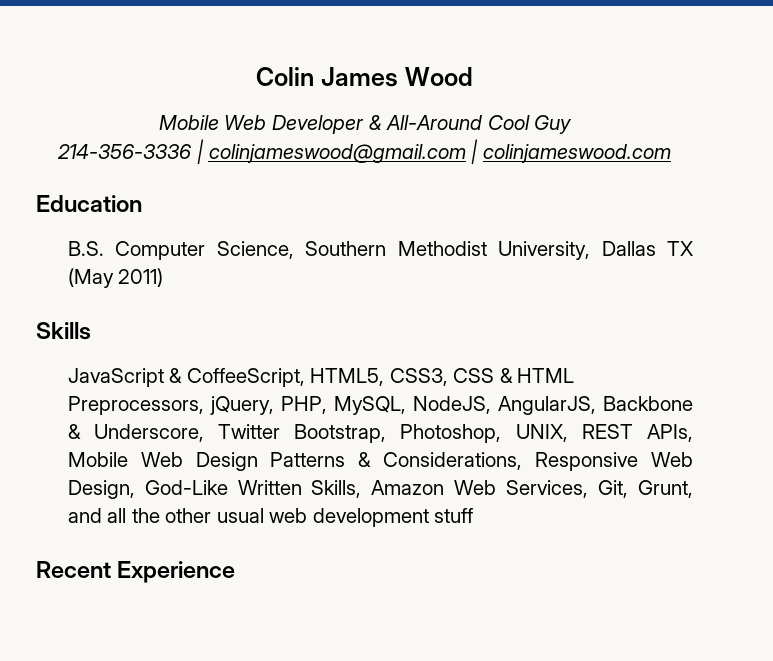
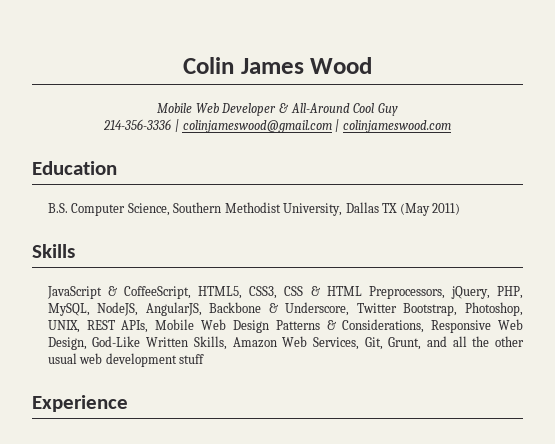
- Recent Experience
+ Experience

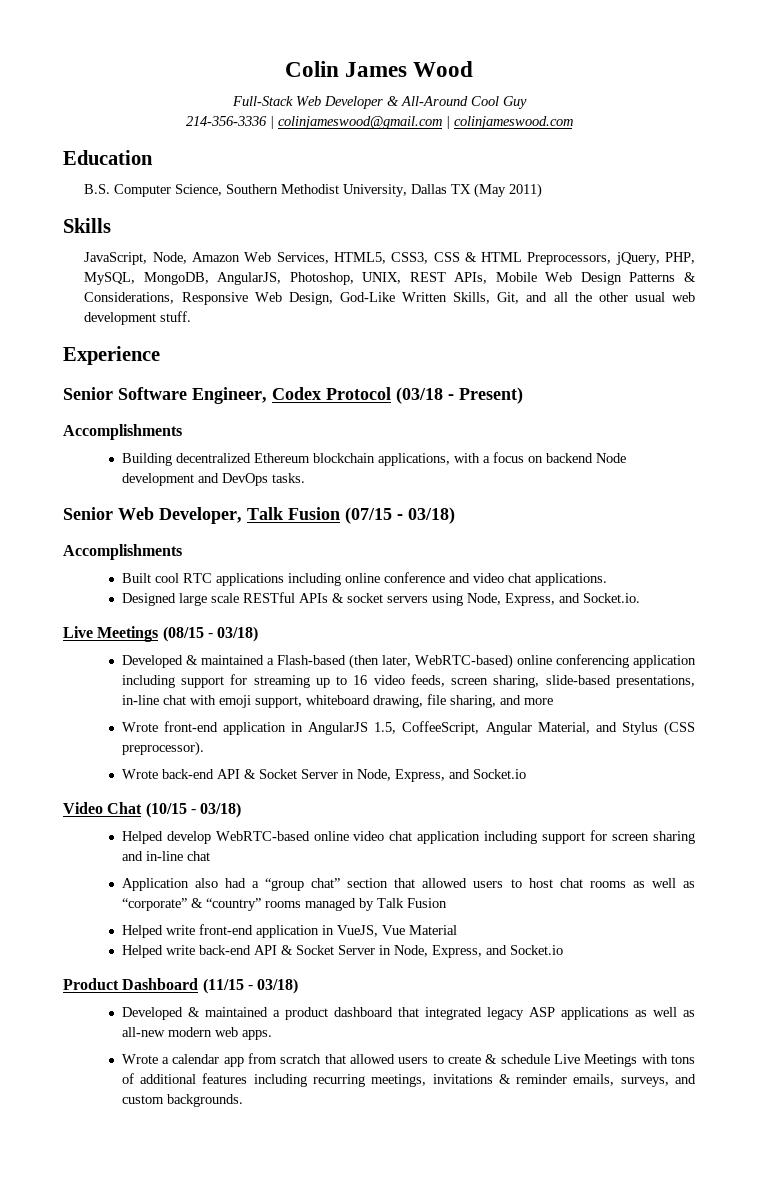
- Mobile Web Developer & All-Around Cool Guy
+ Full-Stack Web Developer & All-Around Cool Guy
- JavaScript & CoffeeScript, HTML5, CSS3, CSS & HTML Preprocessors, jQuery, PHP, MySQL, NodeJS, AngularJS, Backbone & Underscore, Twitter Bootstrap, Photoshop, UNIX, REST APIs, Mobile Web Design Patterns & Considerations, Responsive Web Design, God-Like Written Skills, Amazon Web Services, Git, Grunt, and all the other usual web development stuff
+ JavaScript, Node, Amazon Web Services, HTML5, CSS3, CSS & HTML Preprocessors, jQuery, PHP, MySQL, MongoDB, AngularJS, Photoshop, UNIX, REST APIs, Mobile Web Design Patterns & Considerations, Responsive Web Design, God-Like Written Skills, Git, and all the other usual web development stuff.
+ Senior Software Engineer, Codex Protocol (03/18 - Present)
+ Accomplishments
+ Building decentralized Ethereum blockchain applications, with a focus on backend Node development and DevOps tasks.
+ Senior Web Developer, Talk Fusion (07/15 - 03/18)
+ Accomplishments
+ Built cool RTC applications including online conference and video chat applications.
+ Designed large scale RESTful APIs & socket servers using Node, Express, and Socket.io.
+ Live Meetings (08/15 - 03/18)
+ Developed & maintained a Flash-based (then later, WebRTC-based) online conferencing application including support for streaming up to 16 video feeds, screen sharing, slide-based presentations, in-line chat with emoji support, whiteboard drawing, file sharing, and more
+ Wrote front-end application in AngularJS 1.5, CoffeeScript, Angular Material, and Stylus (CSS preprocessor).
+ Wrote back-end API & Socket Server in Node, Express, and Socket.io
+ Video Chat (10/15 - 03/18)
+ Helped develop WebRTC-based online video chat application including support for screen sharing and in-line chat
+ Application also had a “group chat” section that allowed users to host chat rooms as well as “corporate” & “country” rooms managed by Talk Fusion
+ Helped write front-end application in VueJS, Vue Material
+ Helped write back-end API & Socket Server in Node, Express, and Socket.io
+ Product Dashboard (11/15 - 03/18)
+ Developed & maintained a product dashboard that integrated legacy ASP applications as well as all-new modern web apps.
+ Wrote a calendar app from scratch that allowed users to create & schedule Live Meetings with tons of additional features including recurring meetings, invitations & reminder emails, surveys, and custom backgrounds.

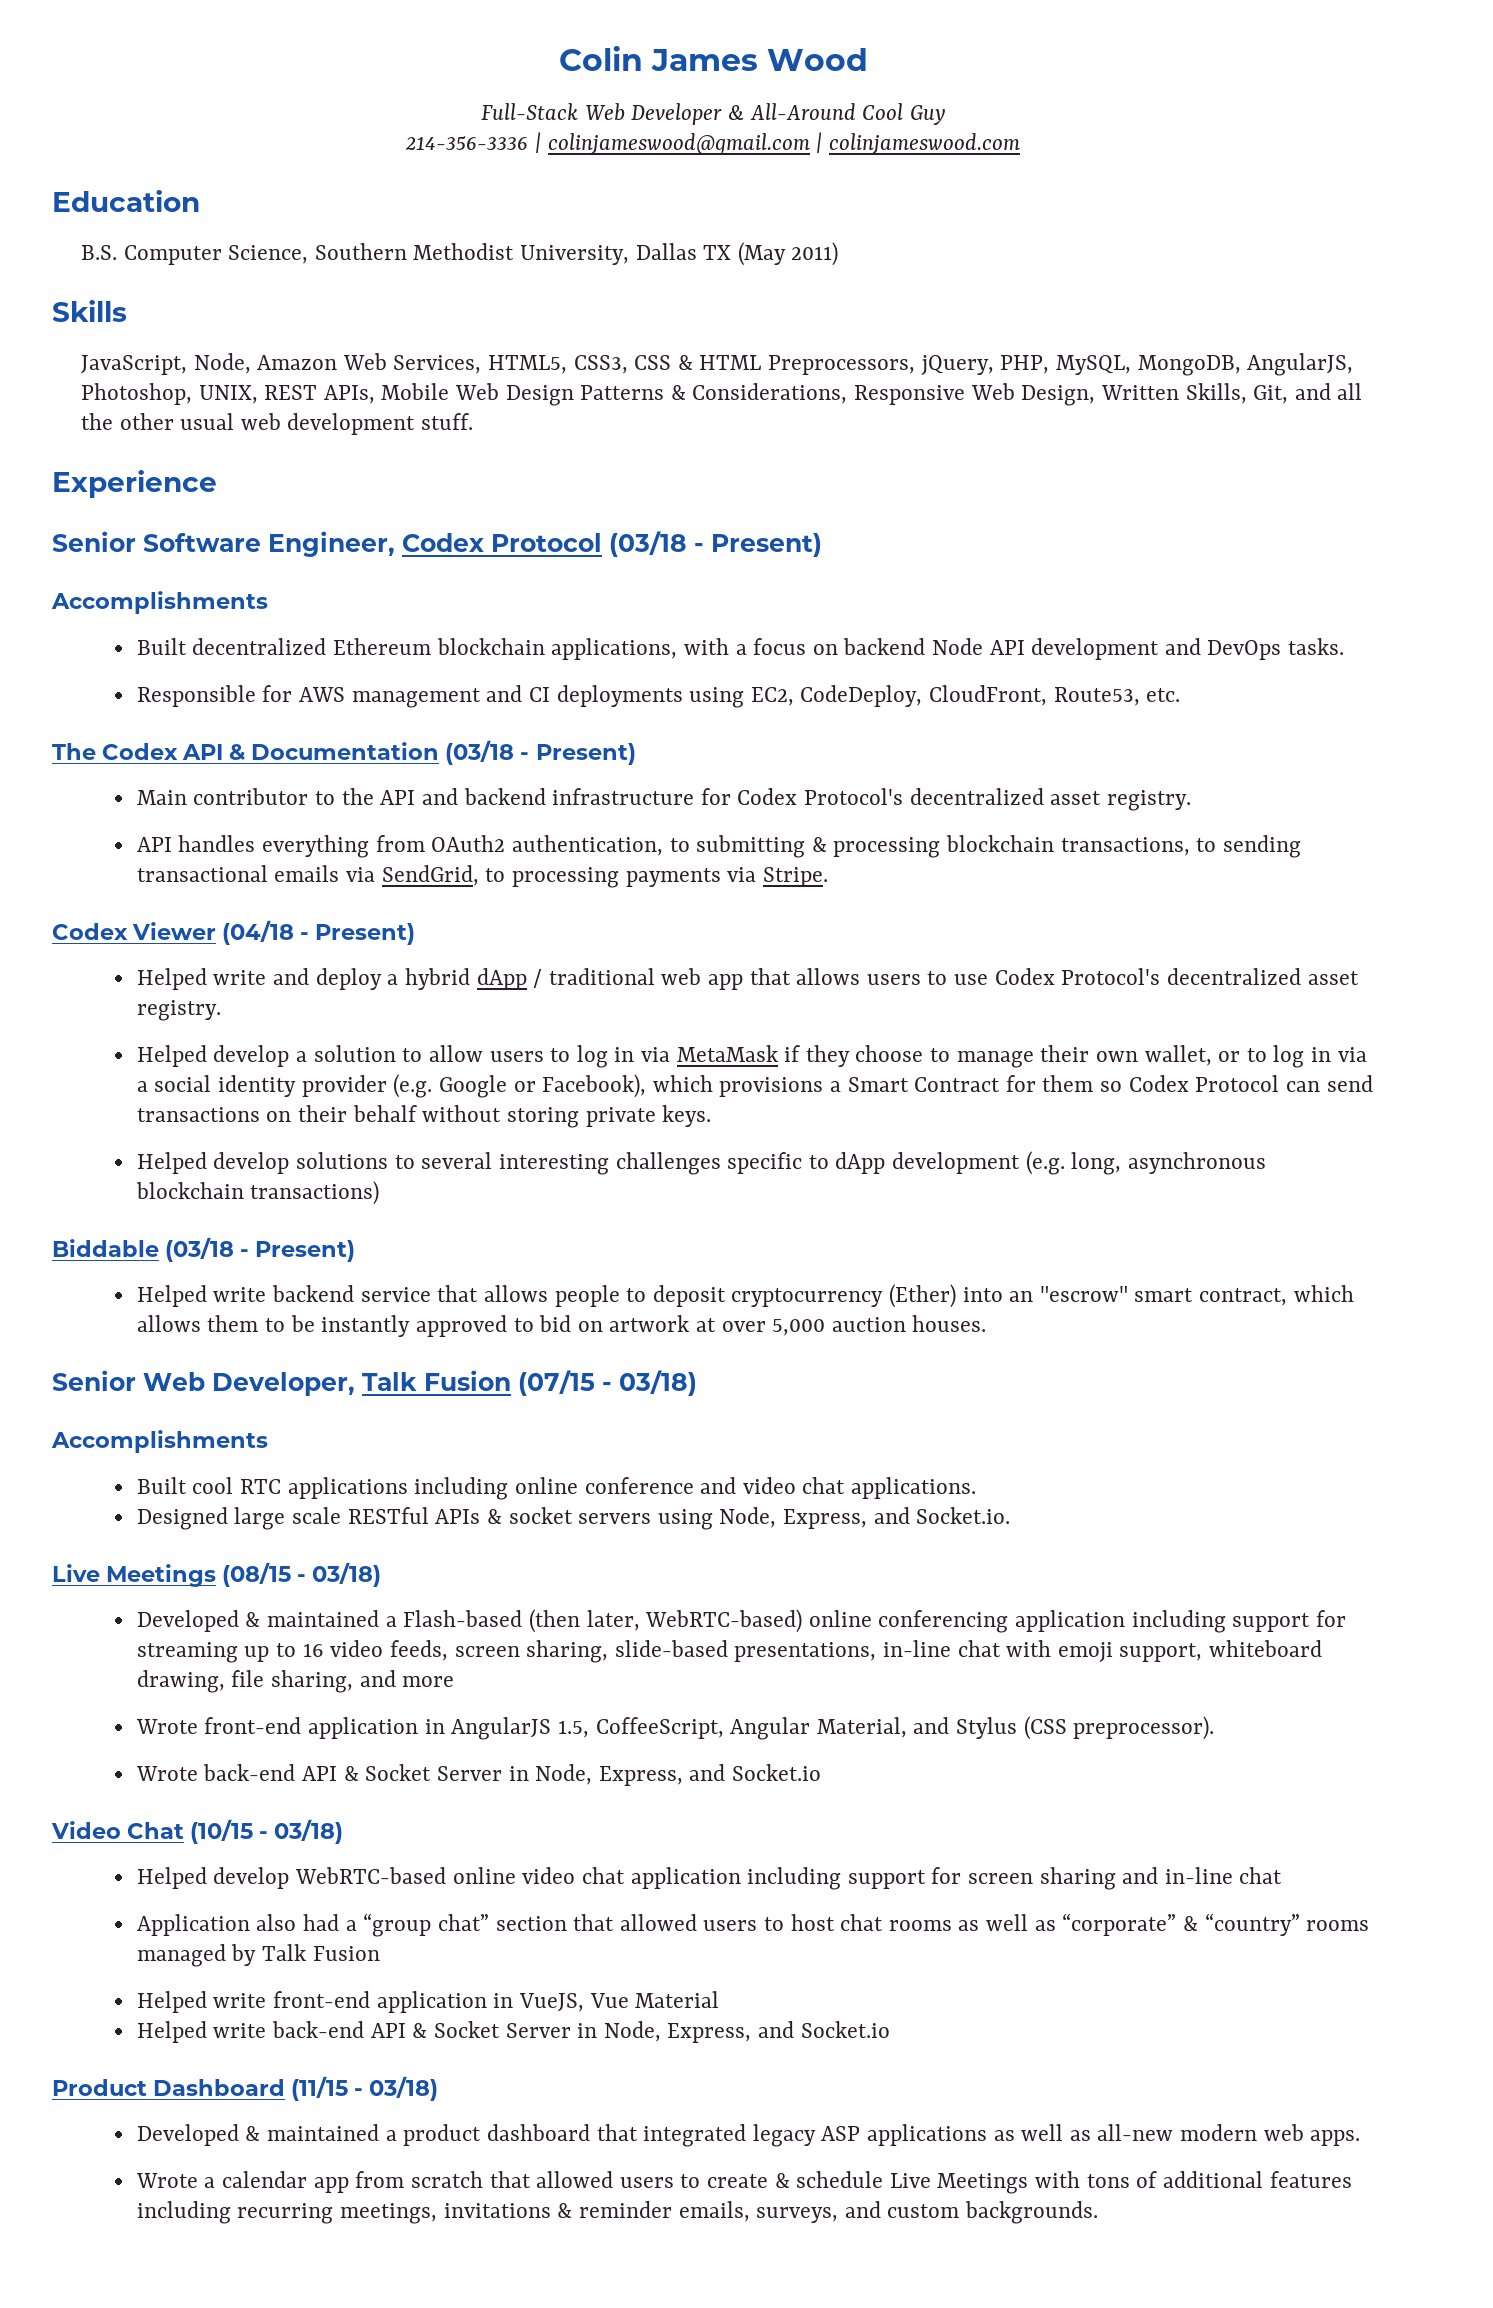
- JavaScript, Node, Amazon Web Services, HTML5, CSS3, CSS & HTML Preprocessors, jQuery, PHP, MySQL, MongoDB, AngularJS, Photoshop, UNIX, REST APIs, Mobile Web Design Patterns & Considerations, Responsive Web Design, God-Like Written Skills, Git, and all the other usual web development stuff.
+ JavaScript, Node, Amazon Web Services, HTML5, CSS3, CSS & HTML Preprocessors, jQuery, PHP, MySQL, MongoDB, AngularJS, Photoshop, UNIX, REST APIs, Mobile Web Design Patterns & Considerations, Responsive Web Design, Written Skills, Git, and all the other usual web development stuff.
- Building decentralized Ethereum blockchain applications, with a focus on backend Node development and DevOps tasks.
+ Built decentralized Ethereum blockchain applications, with a focus on backend Node API development and DevOps tasks.
+ Responsible for AWS management and CI deployments using EC2, CodeDeploy, CloudFront, Route53, etc.
+ The Codex API & Documentation (03/18 - Present)
+ Main contributor to the API and backend infrastructure for Codex Protocol's decentralized asset registry.
+ API handles everything from OAuth2 authentication, to submitting & processing blockchain transactions, to sending transactional emails via SendGrid, to processing payments via Stripe.
+ Codex Viewer (04/18 - Present)
+ Helped write and deploy a hybrid dApp / traditional web app that allows users to use Codex Protocol's decentralized asset registry.
+ Helped develop a solution to allow users to log in via MetaMask if they choose to manage their own wallet, or to log in via a social identity provider (e.g. Google or Facebook), which provisions a Smart Contract for them so Codex Protocol can send transactions on their behalf without storing private keys.
+ Helped develop solutions to several interesting challenges specific to dApp development (e.g. long, asynchronous blockchain transactions)
+ Biddable (03/18 - Present)
+ Helped write backend service that allows people to deposit cryptocurrency (Ether) into an "escrow" smart contract, which allows them to be instantly approved to bid on artwork at over 5,000 auction houses.

